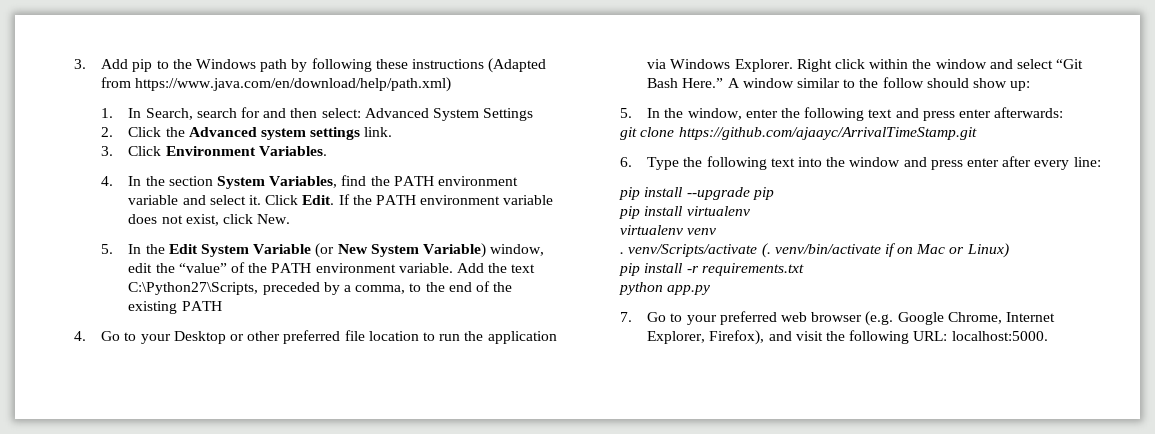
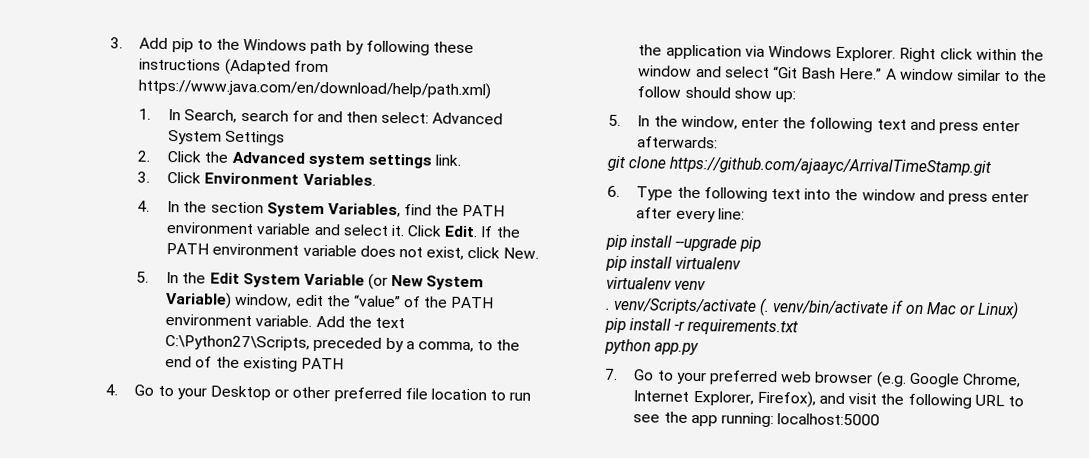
- 7. Go to your preferred web browser (e.g. Google Chrome, Internet Explorer, Firefox), and visit the following URL: localhost:5000.
+ 7. Go to your preferred web browser (e.g. Google Chrome, Internet Explorer, Firefox), and visit the following URL to see the app running: localhost:5000

